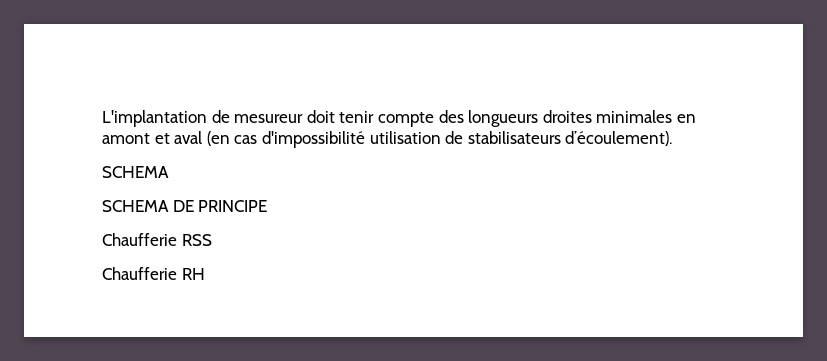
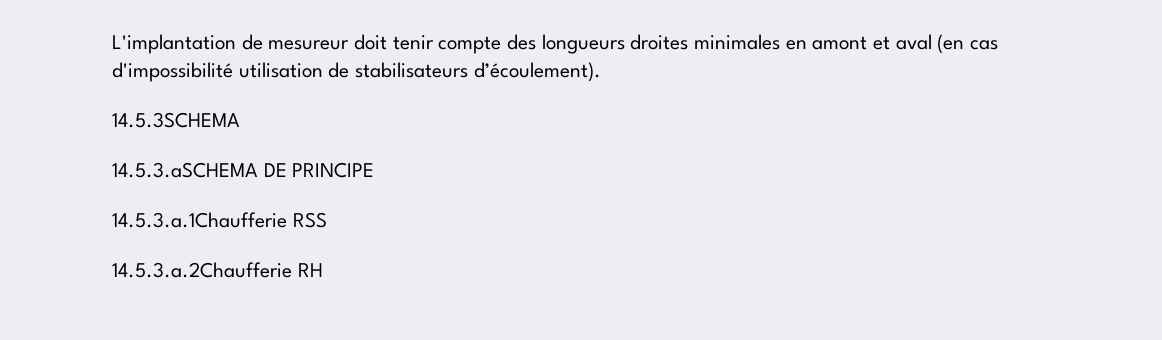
  L'implantation de mesureur doit tenir compte des longueurs droites minimales en amont et aval (en cas d'impossibilité utilisation de stabilisateurs d’écoulement).
- SCHEMA
- SCHEMA DE PRINCIPE
+ 14.5.3SCHEMA
+ 14.5.3.aSCHEMA DE PRINCIPE
- Chaufferie RSS
+ 14.5.3.a.1Chaufferie RSS
- Chaufferie RH
+ 14.5.3.a.2Chaufferie RH

